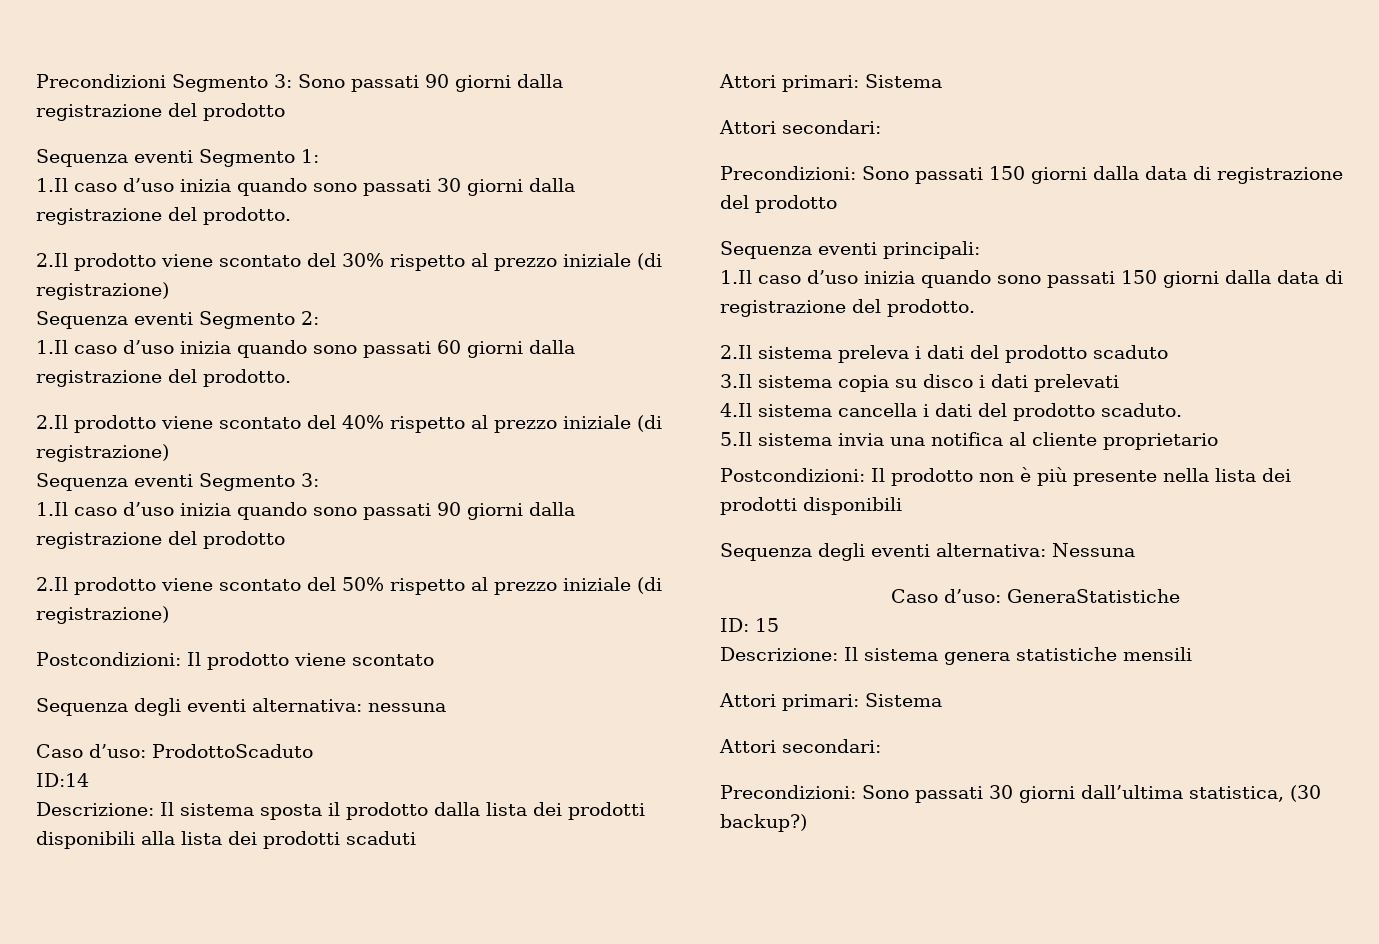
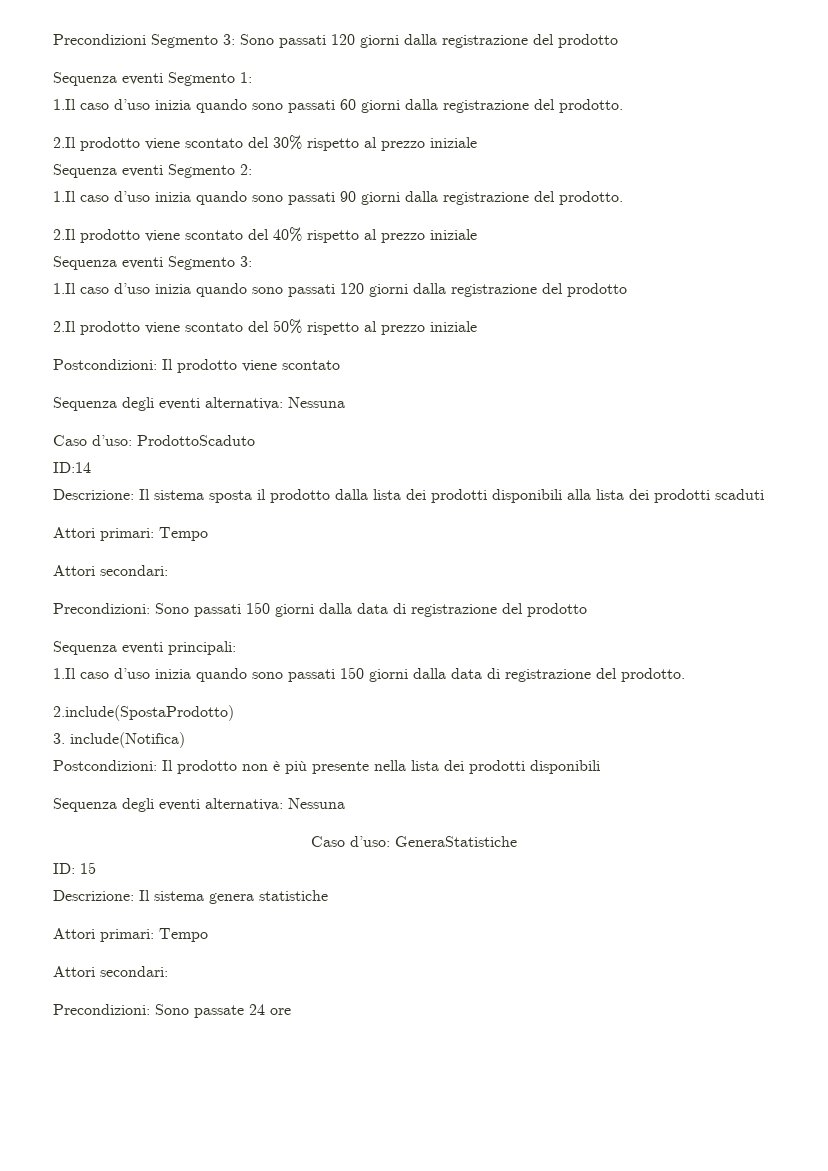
- Precondizioni Segmento 3: Sono passati 90 giorni dalla registrazione del prodotto
+ Precondizioni Segmento 3: Sono passati 120 giorni dalla registrazione del prodotto
- 1.Il caso d’uso inizia quando sono passati 30 giorni dalla registrazione del prodotto.
- 2.Il prodotto viene scontato del 30% rispetto al prezzo iniziale (di registrazione)
- Sequenza eventi Segmento 2:
+ 2.Il prodotto viene scontato del 30% rispetto al prezzo iniziale
+ Sequenza eventi Segmento 2:
+ 1.Il caso d’uso inizia quando sono passati 90 giorni dalla registrazione del prodotto.
- 2.Il prodotto viene scontato del 40% rispetto al prezzo iniziale (di registrazione)
+ 2.Il prodotto viene scontato del 40% rispetto al prezzo iniziale
- 1.Il caso d’uso inizia quando sono passati 90 giorni dalla registrazione del prodotto
+ 1.Il caso d’uso inizia quando sono passati 120 giorni dalla registrazione del prodotto
- 2.Il prodotto viene scontato del 50% rispetto al prezzo iniziale (di registrazione)
+ 2.Il prodotto viene scontato del 50% rispetto al prezzo iniziale
  Postcondizioni: Il prodotto viene scontato
- Sequenza degli eventi alternativa: nessuna
+ Sequenza degli eventi alternativa: Nessuna
  Descrizione: Il sistema sposta il prodotto dalla lista dei prodotti disponibili alla lista dei prodotti scaduti
- Attori primari: Sistema
+ Attori primari: Tempo
- 2.Il sistema preleva i dati del prodotto scaduto
- 3.Il sistema copia su disco i dati prelevati
- 4.Il sistema cancella i dati del prodotto scaduto.
- 5.Il sistema invia una notifica al cliente proprietario
+ 2.include(SpostaProdotto)
+ 3. include(Notifica)
- Descrizione: Il sistema genera statistiche mensili
- Attori primari: Sistema
+ Descrizione: Il sistema genera statistiche
+ Attori primari: Tempo
  Attori secondari:
- Precondizioni: Sono passati 30 giorni dall’ultima statistica, (30 backup?)
+ Precondizioni: Sono passate 24 ore

